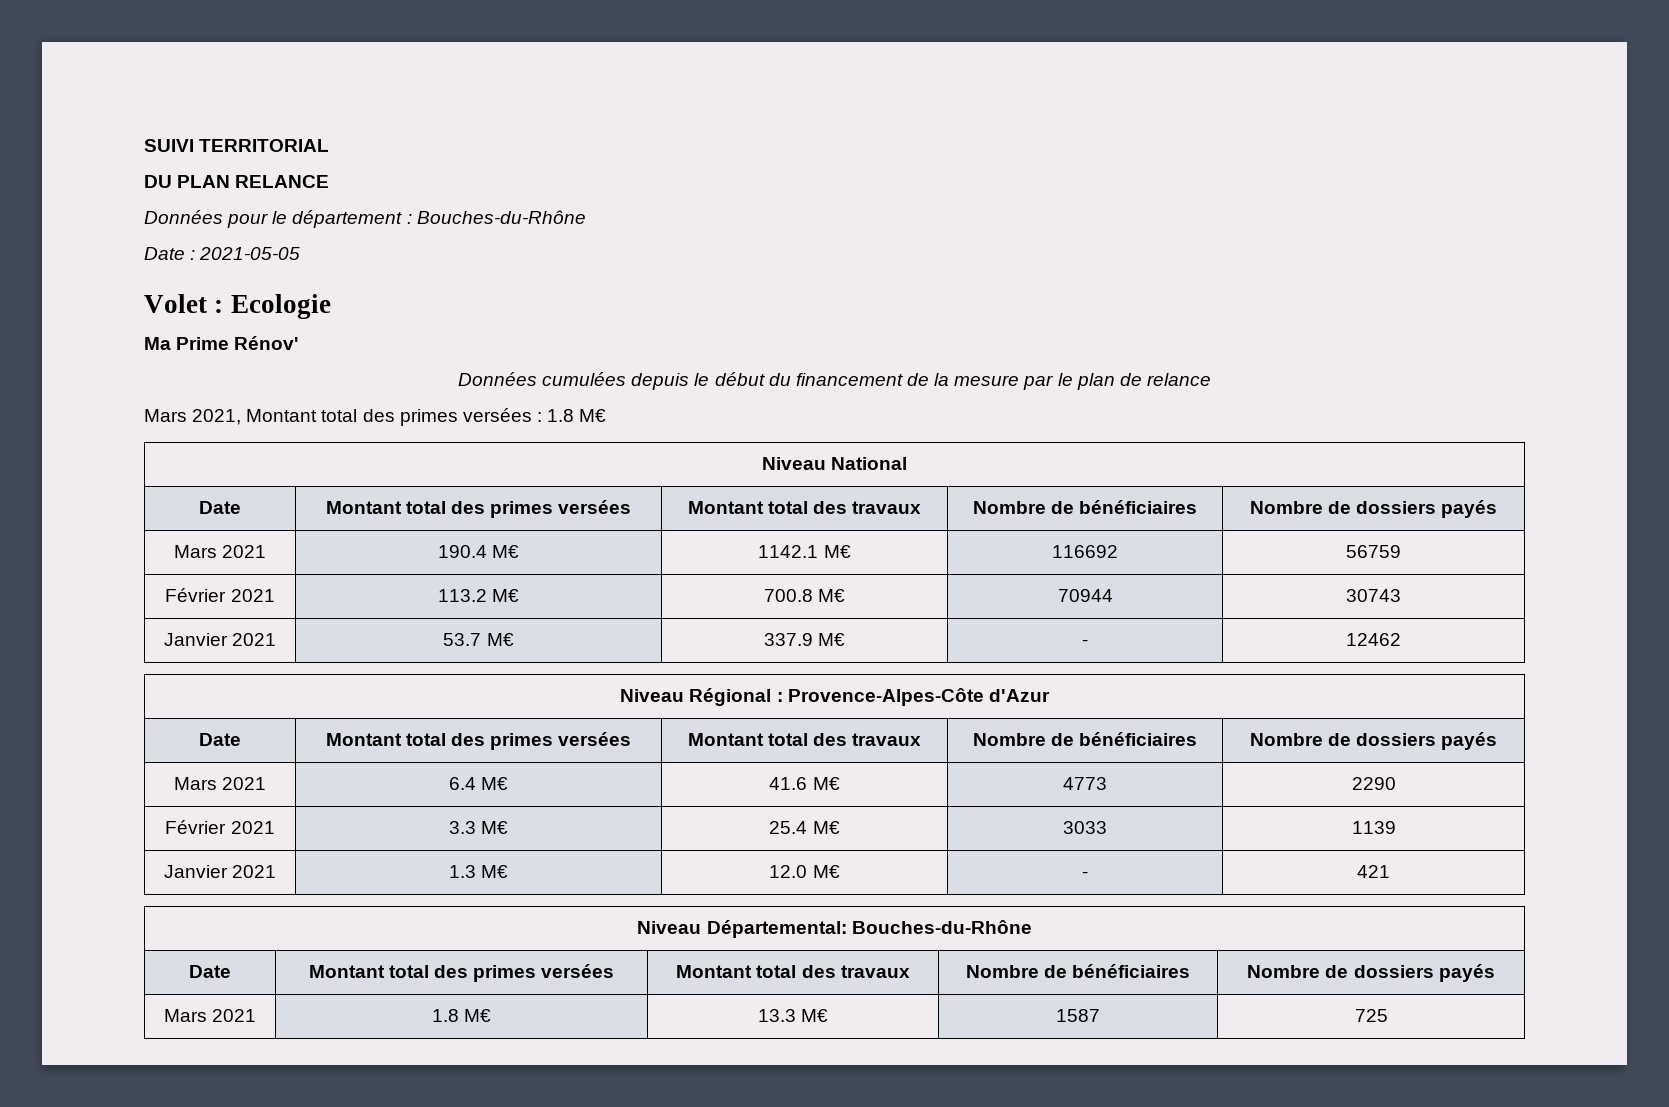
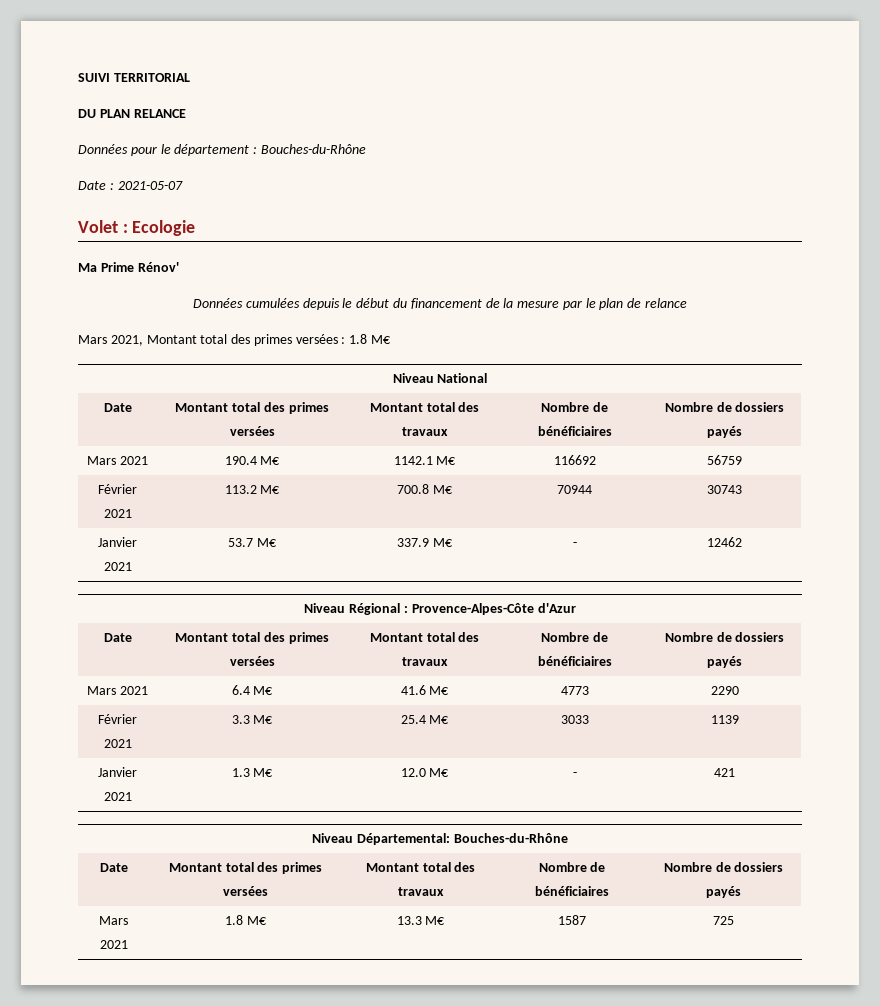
- Date : 2021-05-05
+ Date : 2021-05-07

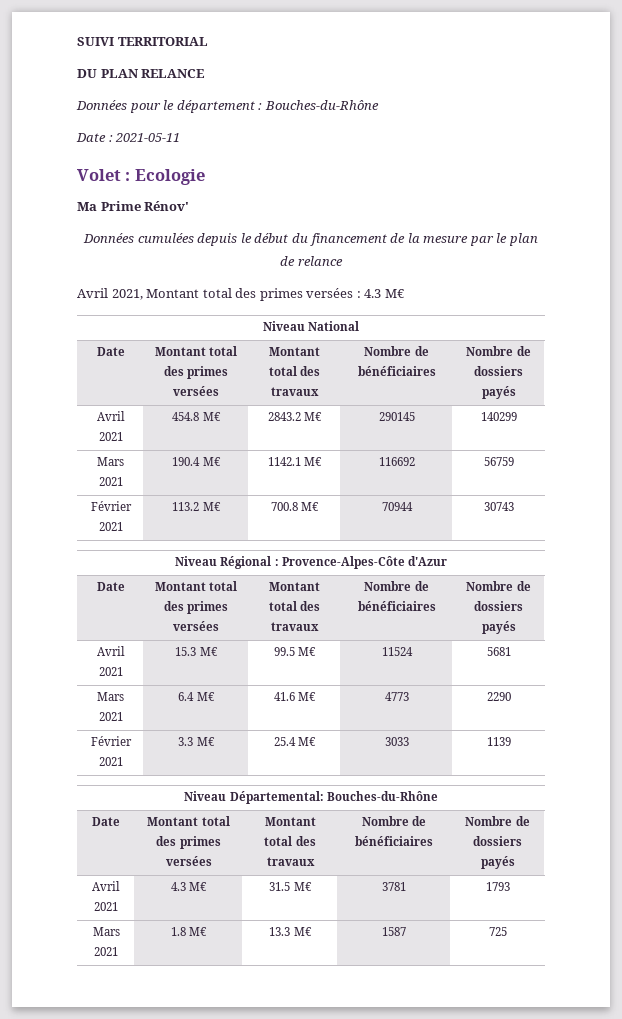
- Date : 2021-05-07
+ Date : 2021-05-11
- Mars 2021, Montant total des primes versées : 1.8 M€
+ Avril 2021, Montant total des primes versées : 4.3 M€
+ Avril 2021 | 454.8 M€ | 2843.2 M€ | 290145 | 140299
- Janvier 2021 | 53.7 M€ | 337.9 M€ | - | 12462
+ Avril 2021 | 15.3 M€ | 99.5 M€ | 11524 | 5681
- Janvier 2021 | 1.3 M€ | 12.0 M€ | - | 421
+ Avril 2021 | 4.3 M€ | 31.5 M€ | 3781 | 1793

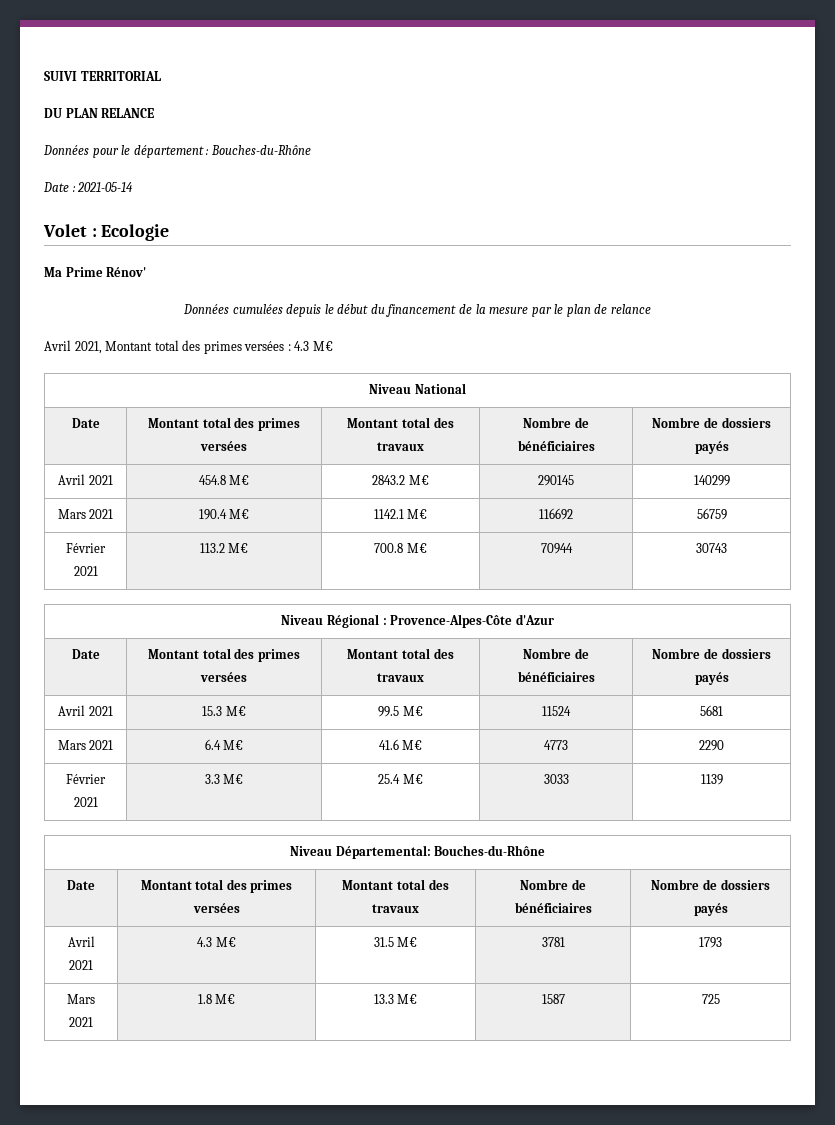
- Date : 2021-05-11
+ Date : 2021-05-14

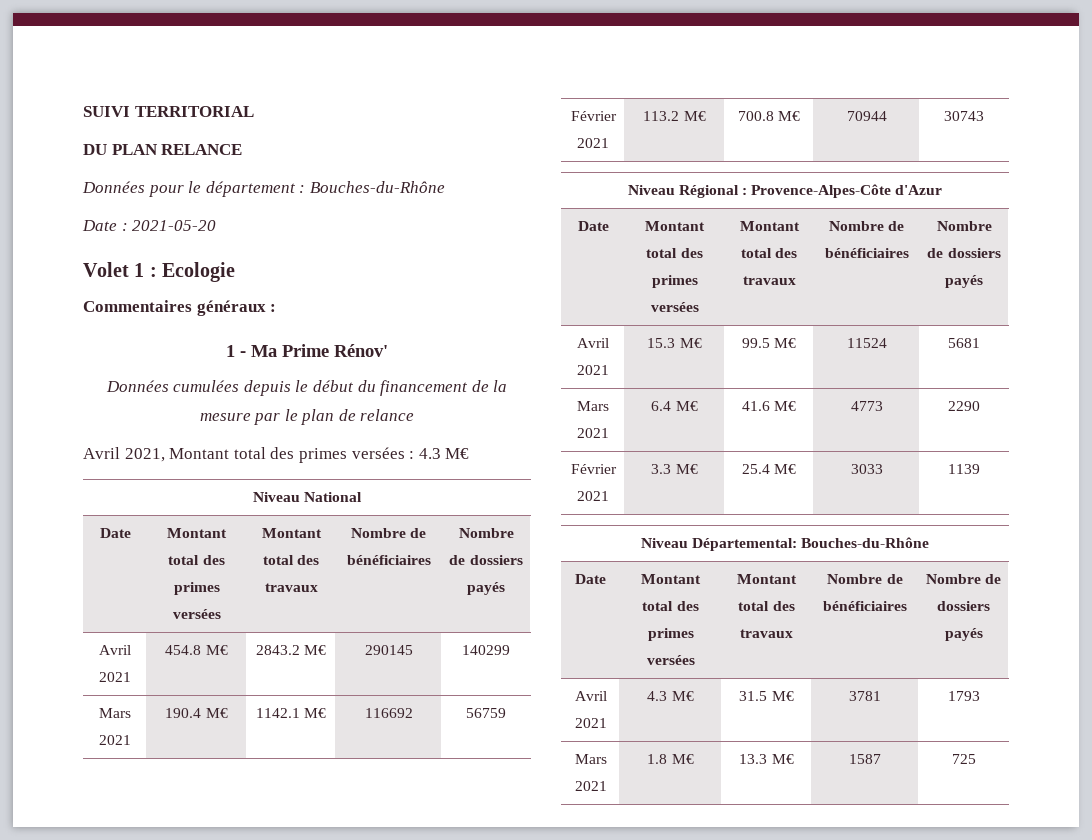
- Date : 2021-05-14
+ Date : 2021-05-20
- Volet : Ecologie
+ Volet 1 : Ecologie
- Ma Prime Rénov'
+ Commentaires généraux :
+ 1 - Ma Prime Rénov'

